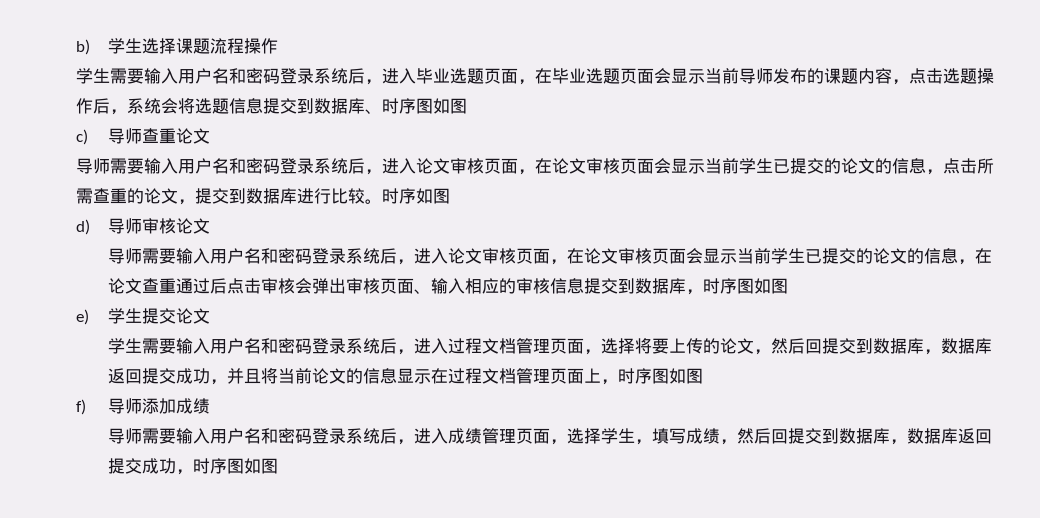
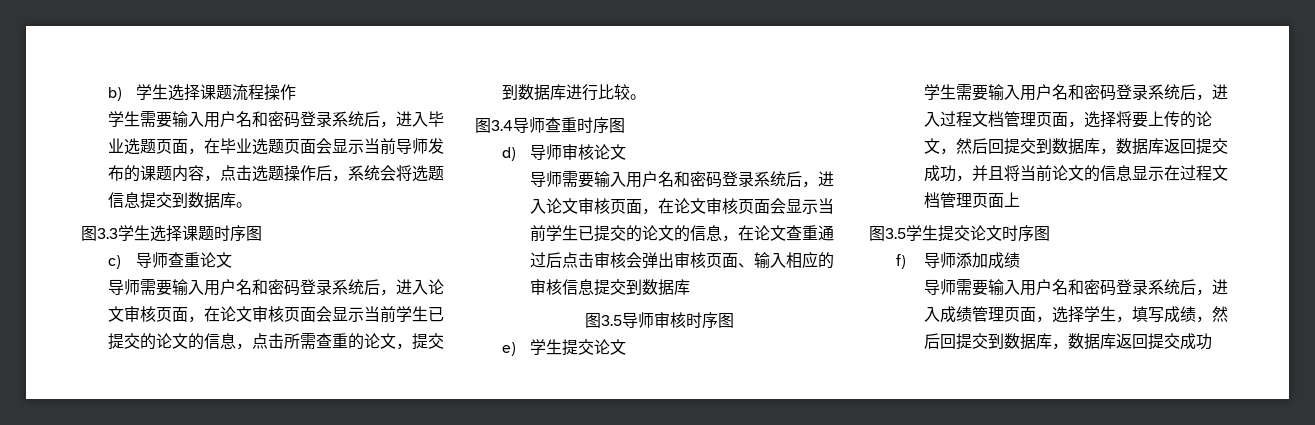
- 学生需要输入用户名和密码登录系统后，进入毕业选题页面，在毕业选题页面会显示当前导师发布的课题内容，点击选题操作后，系统会将选题信息提交到数据库、时序图如图
+ 学生需要输入用户名和密码登录系统后，进入毕业选题页面，在毕业选题页面会显示当前导师发布的课题内容，点击选题操作后，系统会将选题信息提交到数据库。
+ 图3.3学生选择课题时序图
- 导师需要输入用户名和密码登录系统后，进入论文审核页面，在论文审核页面会显示当前学生已提交的论文的信息，点击所需查重的论文，提交到数据库进行比较。时序如图
+ 导师需要输入用户名和密码登录系统后，进入论文审核页面，在论文审核页面会显示当前学生已提交的论文的信息，点击所需查重的论文，提交到数据库进行比较。
+ 图3.4导师查重时序图
- 导师需要输入用户名和密码登录系统后，进入论文审核页面，在论文审核页面会显示当前学生已提交的论文的信息，在论文查重通过后点击审核会弹出审核页面、输入相应的审核信息提交到数据库，时序图如图
+ 导师需要输入用户名和密码登录系统后，进入论文审核页面，在论文审核页面会显示当前学生已提交的论文的信息，在论文查重通过后点击审核会弹出审核页面、输入相应的审核信息提交到数据库
+ 图3.5导师审核时序图
- 学生需要输入用户名和密码登录系统后，进入过程文档管理页面，选择将要上传的论文，然后回提交到数据库，数据库返回提交成功，并且将当前论文的信息显示在过程文档管理页面上，时序图如图
+ 学生需要输入用户名和密码登录系统后，进入过程文档管理页面，选择将要上传的论文，然后回提交到数据库，数据库返回提交成功，并且将当前论文的信息显示在过程文档管理页面上
+ 图3.5学生提交论文时序图
- 导师需要输入用户名和密码登录系统后，进入成绩管理页面，选择学生，填写成绩，然后回提交到数据库，数据库返回提交成功，时序图如图
+ 导师需要输入用户名和密码登录系统后，进入成绩管理页面，选择学生，填写成绩，然后回提交到数据库，数据库返回提交成功

